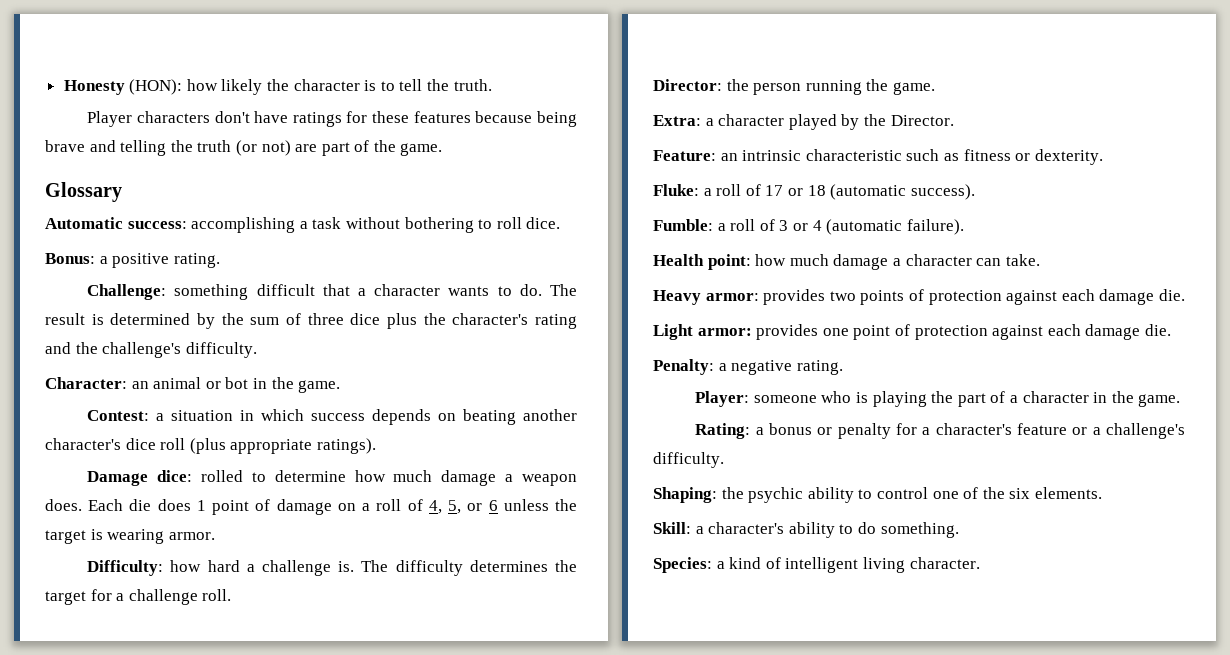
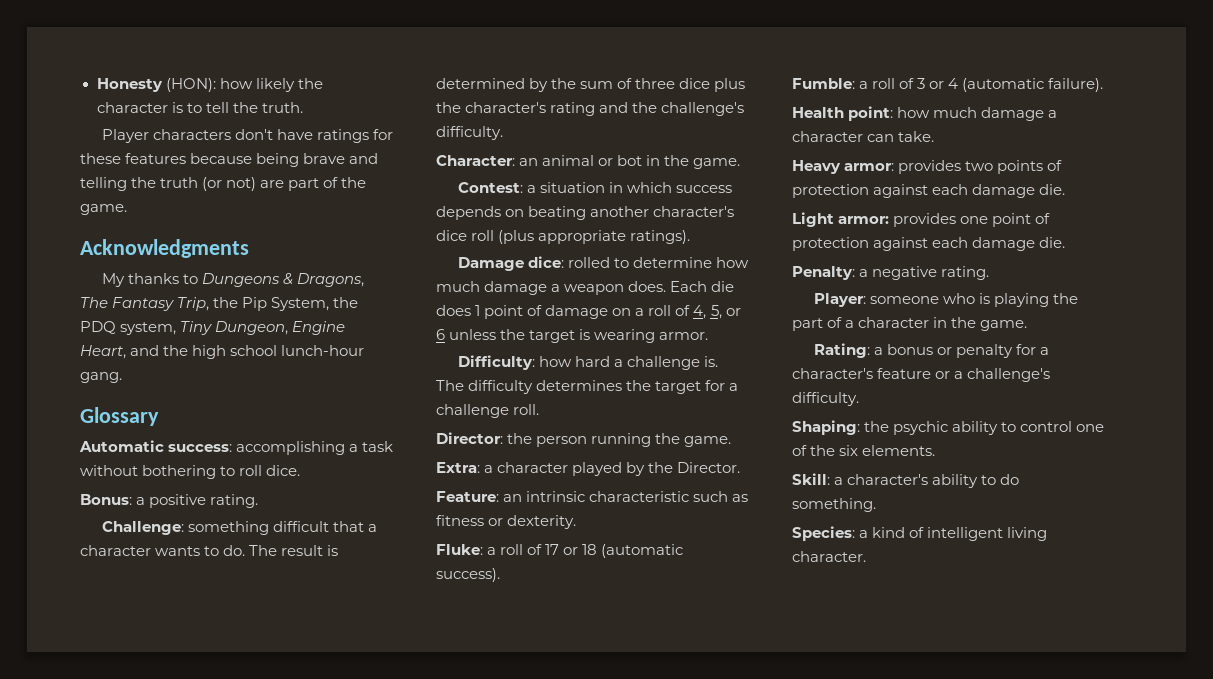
+ Acknowledgments
+ My thanks to Dungeons & Dragons, The Fantasy Trip, the Pip System, the PDQ system, Tiny Dungeon, Engine Heart, and the high school lunch-hour gang.

